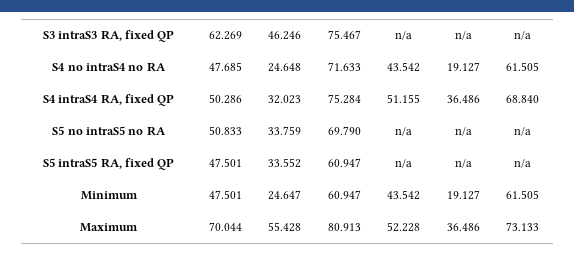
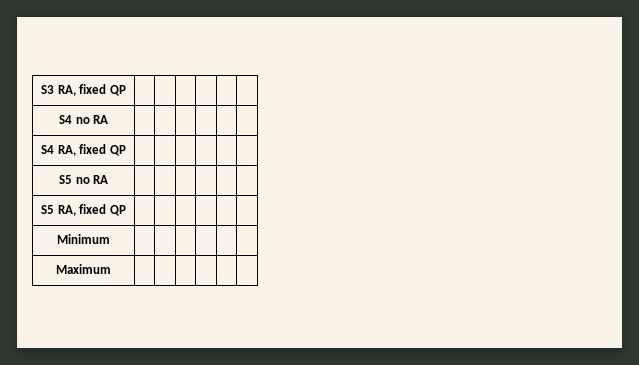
- S3 intraS3 RA, fixed QP | 62.269 | 46.246 | 75.467 | n/a | n/a | n/a
+ S3 RA, fixed QP | | | | | |
- S4 no intraS4 no RA | 47.685 | 24.648 | 71.633 | 43.542 | 19.127 | 61.505
- S4 intraS4 RA, fixed QP | 50.286 | 32.023 | 75.284 | 51.155 | 36.486 | 68.840
+ S4 no RA | | | | | |
+ S4 RA, fixed QP | | | | | |
- S5 no intraS5 no RA | 50.833 | 33.759 | 69.790 | n/a | n/a | n/a
- S5 intraS5 RA, fixed QP | 47.501 | 33.552 | 60.947 | n/a | n/a | n/a
- Minimum | 47.501 | 24.647 | 60.947 | 43.542 | 19.127 | 61.505
- Maximum | 70.044 | 55.428 | 80.913 | 52.228 | 36.486 | 73.133
+ S5 no RA | | | | | |
+ S5 RA, fixed QP | | | | | |
+ Minimum | | | | | |
+ Maximum | | | | | |

